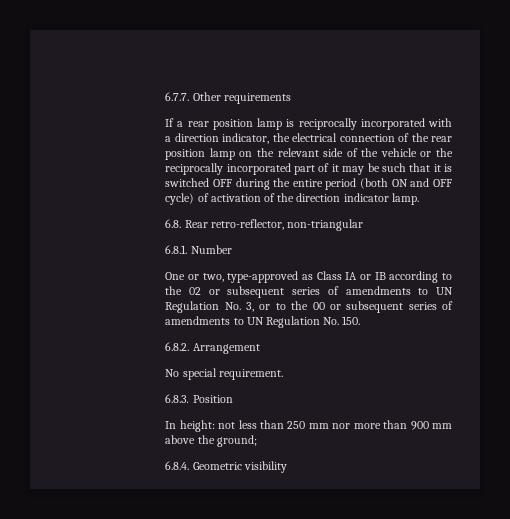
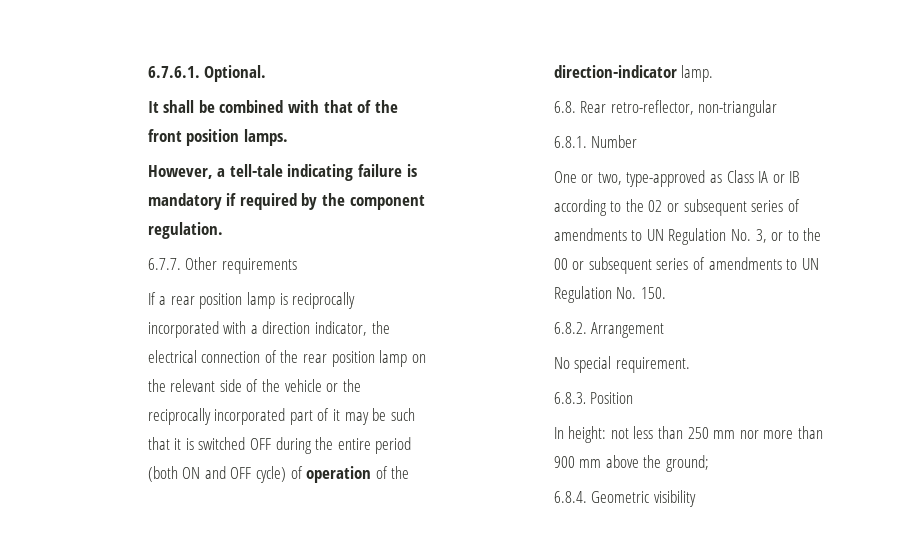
+ 6.7.6.1. Optional.
+ It shall be combined with that of the front position lamps.
+ However, a tell-tale indicating failure is mandatory if required by the component regulation.
- If a rear position lamp is reciprocally incorporated with a direction indicator, the electrical connection of the rear position lamp on the relevant side of the vehicle or the reciprocally incorporated part of it may be such that it is switched OFF during the entire period (both ON and OFF cycle) of activation of the direction indicator lamp.
+ If a rear position lamp is reciprocally incorporated with a direction indicator, the electrical connection of the rear position lamp on the relevant side of the vehicle or the reciprocally incorporated part of it may be such that it is switched OFF during the entire period (both ON and OFF cycle) of operation of the direction-indicator lamp.

